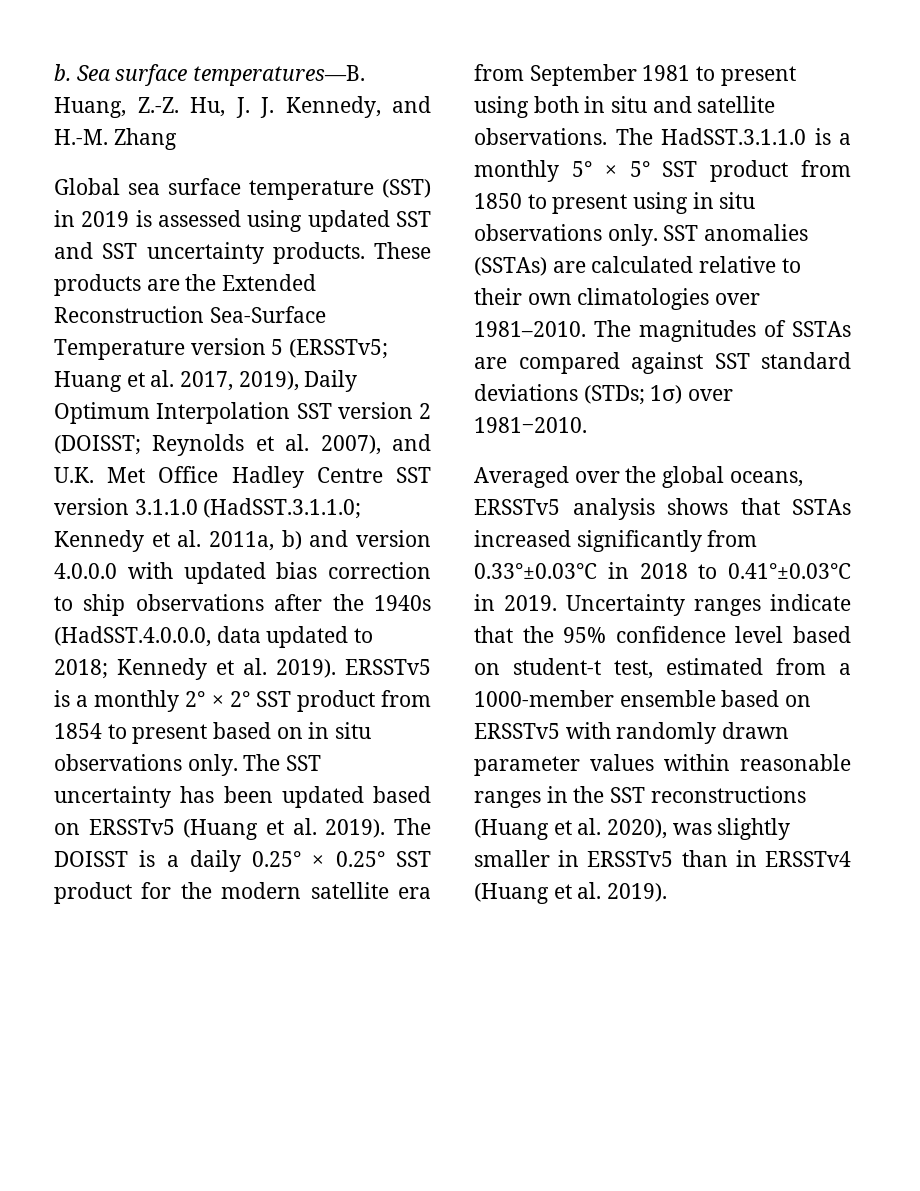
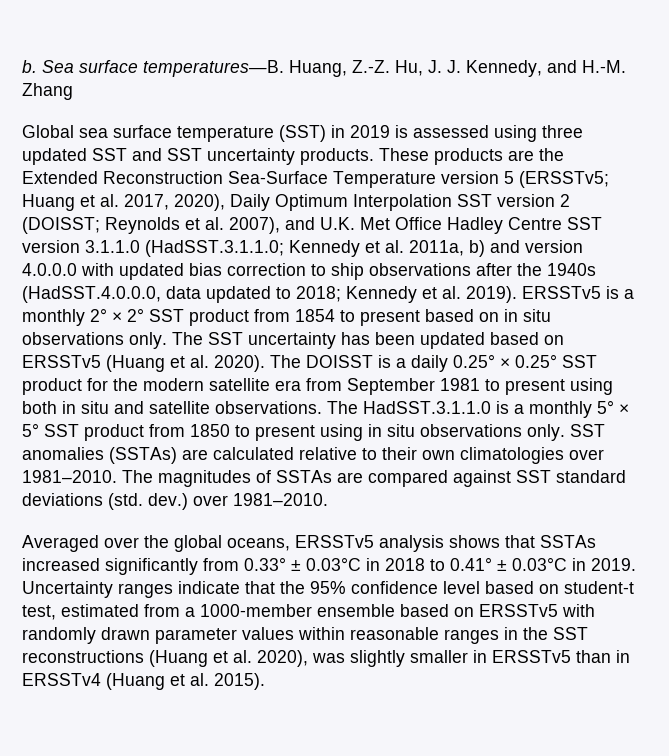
- Global sea surface temperature (SST) in 2019 is assessed using updated SST and SST uncertainty products.
+ Global sea surface temperature (SST) in 2019 is assessed using three updated SST and SST uncertainty products.
- Huang et al. 2017, 2019), Daily Optimum Interpolation SST version 2 (DOISST;
+ Huang et al. 2017, 2020), Daily Optimum Interpolation SST version 2 (DOISST;
- The SST uncertainty has been updated based on ERSSTv5 (Huang et al. 2019).
+ The SST uncertainty has been updated based on ERSSTv5 (Huang et al. 2020).
- The magnitudes of SSTAs are compared against SST standard deviations (STDs; 1σ) over 1981‒2010.
+ The magnitudes of SSTAs are compared against SST standard deviations (std. dev.) over 1981‒2010.
- Averaged over the global oceans, ERSSTv5 analysis shows that SSTAs increased significantly from 0.33°±0.03°C in 2018 to 0.41°±0.03°C in 2019.
+ Averaged over the global oceans, ERSSTv5 analysis shows that SSTAs increased significantly from 0.33° ± 0.03°C in 2018 to 0.41° ± 0.03°C in 2019.
- Uncertainty ranges indicate that the 95% confidence level based on student-t test, estimated from a 1000-member ensemble based on ERSSTv5 with randomly drawn parameter values within reasonable ranges in the SST reconstructions (Huang et al. 2020), was slightly smaller in ERSSTv5 than in ERSSTv4 (Huang et al. 2019).
+ Uncertainty ranges indicate that the 95% confidence level based on student-t test, estimated from a 1000-member ensemble based on ERSSTv5 with randomly drawn parameter values within reasonable ranges in the SST reconstructions (Huang et al. 2020), was slightly smaller in ERSSTv5 than in ERSSTv4 (Huang et al. 2015).

